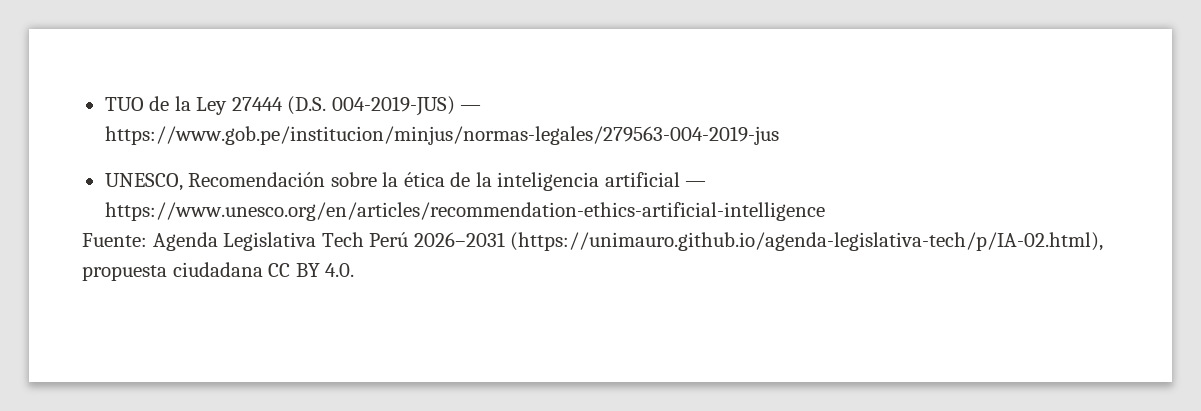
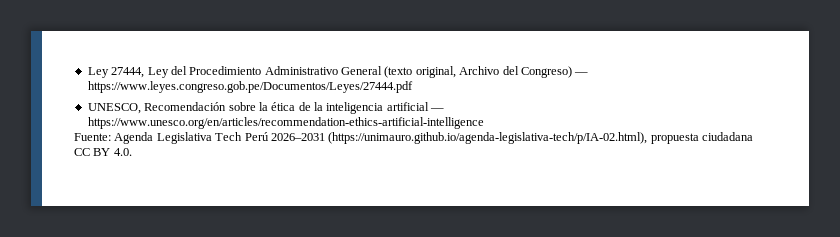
- TUO de la Ley 27444 (D.S. 004-2019-JUS) — https://www.gob.pe/institucion/minjus/normas-legales/279563-004-2019-jus
+ Ley 27444, Ley del Procedimiento Administrativo General (texto original, Archivo del Congreso) — https://www.leyes.congreso.gob.pe/Documentos/Leyes/27444.pdf

